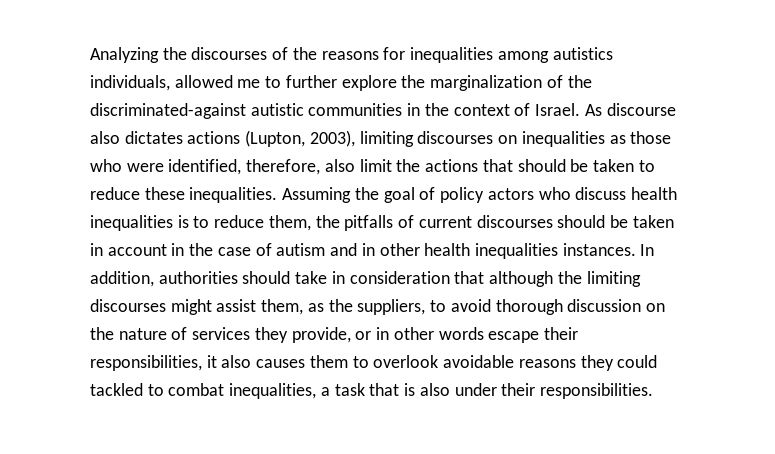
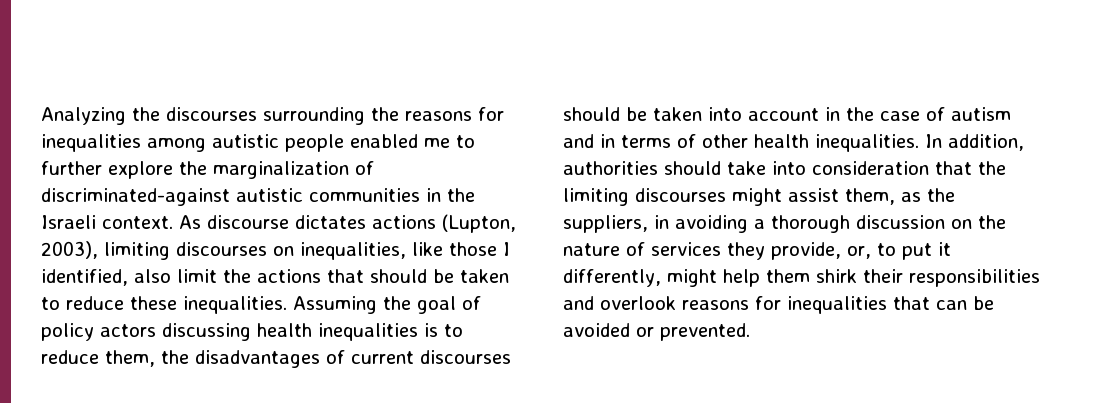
- Analyzing the discourses of the reasons for inequalities among autistics individuals, allowed me to further explore the marginalization of the discriminated-against autistic communities in the context of Israel.
+ Analyzing the discourses surrounding the reasons for inequalities among autistic people enabled me to further explore the marginalization of discriminated-against autistic communities in the Israeli context.
- As discourse also dictates actions (Lupton, 2003), limiting discourses on inequalities as those who were identified, therefore, also limit the actions that should be taken to reduce these inequalities.
+ As discourse dictates actions (Lupton, 2003), limiting discourses on inequalities, like those I identified, also limit the actions that should be taken to reduce these inequalities.
- Assuming the goal of policy actors who discuss health inequalities is to reduce them, the pitfalls of current discourses should be taken in account in the case of autism and in other health inequalities instances.
+ Assuming the goal of policy actors discussing health inequalities is to reduce them, the disadvantages of current discourses should be taken into account in the case of autism and in terms of other health inequalities.
- In addition, authorities should take in consideration that although the limiting discourses might assist them, as the suppliers, to avoid thorough discussion on the nature of services they provide, or in other words escape their responsibilities, it also causes them to overlook avoidable reasons they could tackled to combat inequalities, a task that is also under their responsibilities.
+ In addition, authorities should take into consideration that the limiting discourses might assist them, as the suppliers, in avoiding a thorough discussion on the nature of services they provide, or, to put it differently, might help them shirk their responsibilities and overlook reasons for inequalities that can be avoided or prevented.

